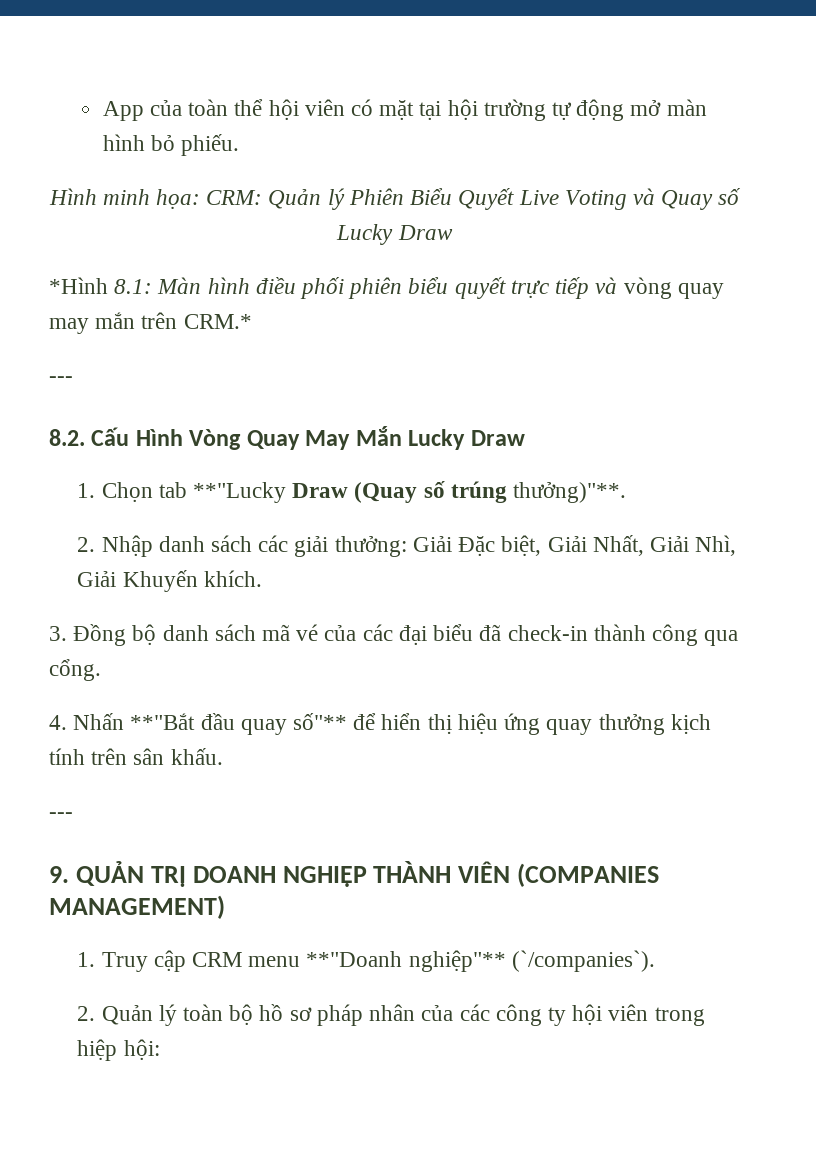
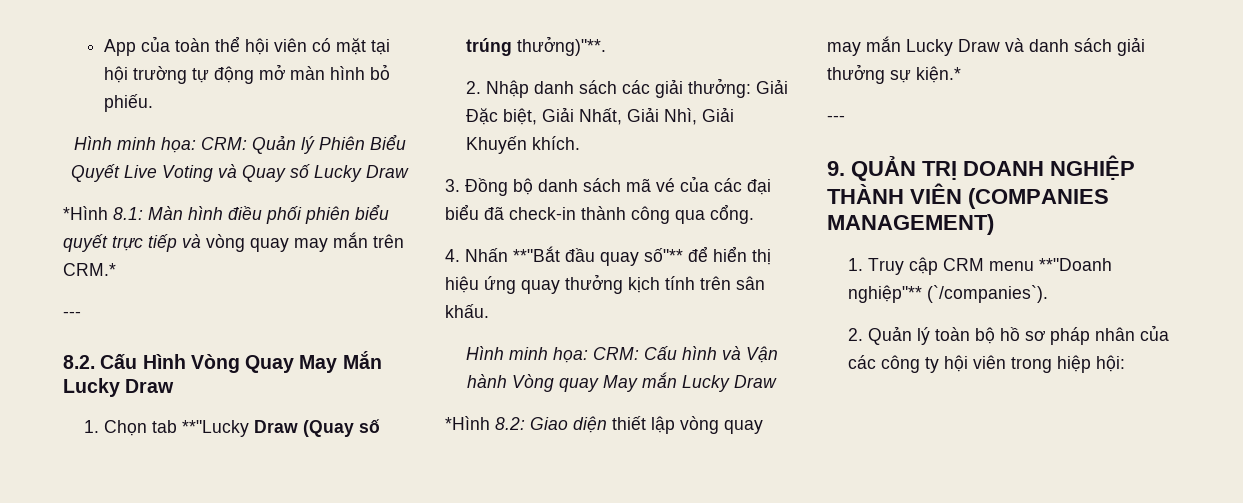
+ Hình minh họa: CRM: Cấu hình và Vận hành Vòng quay May mắn Lucky Draw
+ *Hình 8.2: Giao diện thiết lập vòng quay may mắn Lucky Draw và danh sách giải thưởng sự kiện.*

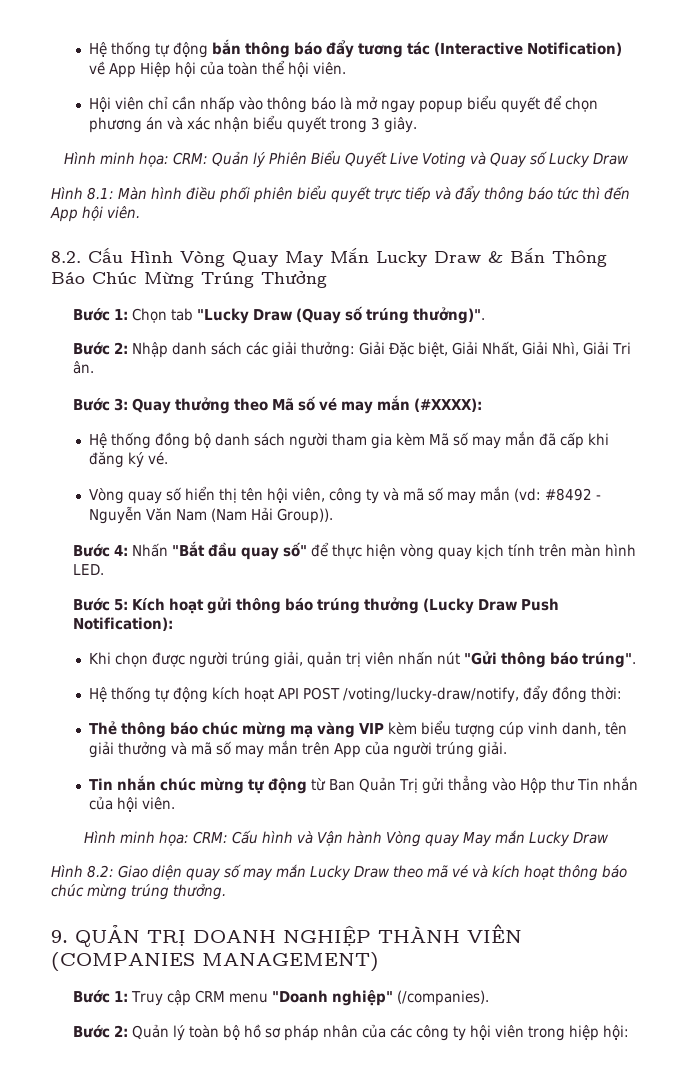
- App của toàn thể hội viên có mặt tại hội trường tự động mở màn hình bỏ phiếu.
+ Hệ thống tự động bắn thông báo đẩy tương tác (Interactive Notification) về App Hiệp hội của toàn thể hội viên.
+ Hội viên chỉ cần nhấp vào thông báo là mở ngay popup biểu quyết để chọn phương án và xác nhận biểu quyết trong 3 giây.
- *Hình 8.1: Màn hình điều phối phiên biểu quyết trực tiếp và vòng quay may mắn trên CRM.*
- ---
+ Hình 8.1: Màn hình điều phối phiên biểu quyết trực tiếp và đẩy thông báo tức thì đến App hội viên.
- 8.2. Cấu Hình Vòng Quay May Mắn Lucky Draw
- 1. Chọn tab **"Lucky Draw (Quay số trúng thưởng)"**.
- 2. Nhập danh sách các giải thưởng: Giải Đặc biệt, Giải Nhất, Giải Nhì, Giải Khuyến khích.
- 3. Đồng bộ danh sách mã vé của các đại biểu đã check-in thành công qua cổng.
- 4. Nhấn **"Bắt đầu quay số"** để hiển thị hiệu ứng quay thưởng kịch tính trên sân khấu.
+ 8.2. Cấu Hình Vòng Quay May Mắn Lucky Draw & Bắn Thông Báo Chúc Mừng Trúng Thưởng
+ Bước 1: Chọn tab "Lucky Draw (Quay số trúng thưởng)".
+ Bước 2: Nhập danh sách các giải thưởng: Giải Đặc biệt, Giải Nhất, Giải Nhì, Giải Tri ân.
+ Bước 3: Quay thưởng theo Mã số vé may mắn (#XXXX):
+ Hệ thống đồng bộ danh sách người tham gia kèm Mã số may mắn đã cấp khi đăng ký vé.
+ Vòng quay số hiển thị tên hội viên, công ty và mã số may mắn (vd: #8492 - Nguyễn Văn Nam (Nam Hải Group)).
+ Bước 4: Nhấn "Bắt đầu quay số" để thực hiện vòng quay kịch tính trên màn hình LED.
+ Bước 5: Kích hoạt gửi thông báo trúng thưởng (Lucky Draw Push Notification):
+ Khi chọn được người trúng giải, quản trị viên nhấn nút "Gửi thông báo trúng".
+ Hệ thống tự động kích hoạt API POST /voting/lucky-draw/notify, đẩy đồng thời:
+ Thẻ thông báo chúc mừng mạ vàng VIP kèm biểu tượng cúp vinh danh, tên giải thưởng và mã số may mắn trên App của người trúng giải.
+ Tin nhắn chúc mừng tự động từ Ban Quản Trị gửi thẳng vào Hộp thư Tin nhắn của hội viên.
- *Hình 8.2: Giao diện thiết lập vòng quay may mắn Lucky Draw và danh sách giải thưởng sự kiện.*
- ---
+ Hình 8.2: Giao diện quay số may mắn Lucky Draw theo mã vé và kích hoạt thông báo chúc mừng trúng thưởng.
- 1. Truy cập CRM menu **"Doanh nghiệp"** (`/companies`).
- 2. Quản lý toàn bộ hồ sơ pháp nhân của các công ty hội viên trong hiệp hội:
+ Bước 1: Truy cập CRM menu "Doanh nghiệp" (/companies).
+ Bước 2: Quản lý toàn bộ hồ sơ pháp nhân của các công ty hội viên trong hiệp hội:

